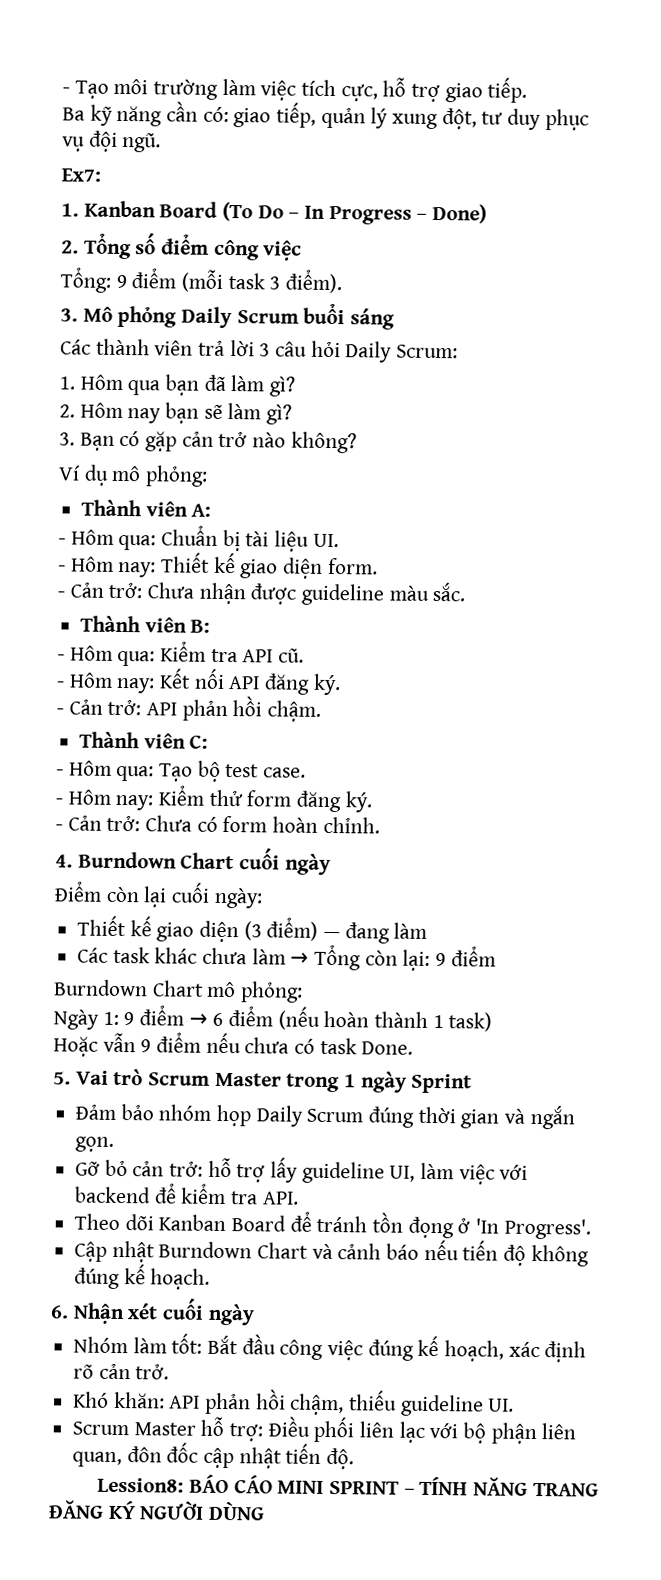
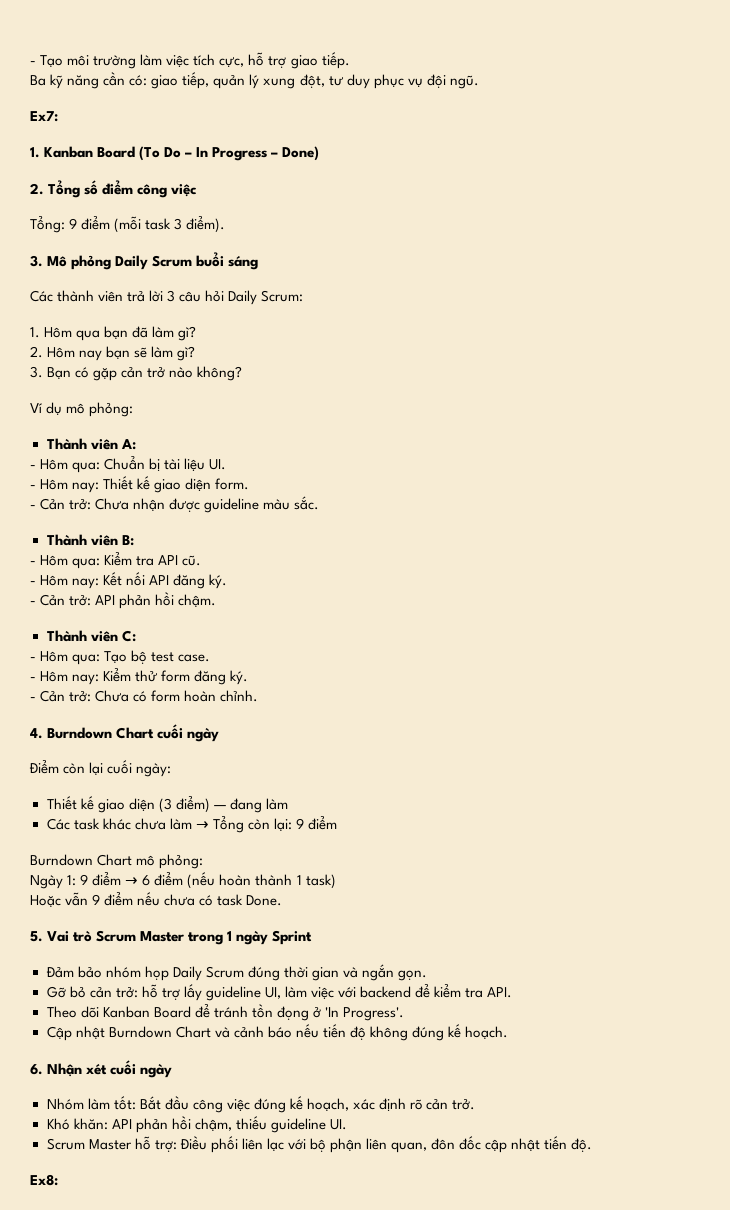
- Lession8: BÁO CÁO MINI SPRINT – TÍNH NĂNG TRANG ĐĂNG KÝ NGƯỜI DÙNG
+ Ex8:

